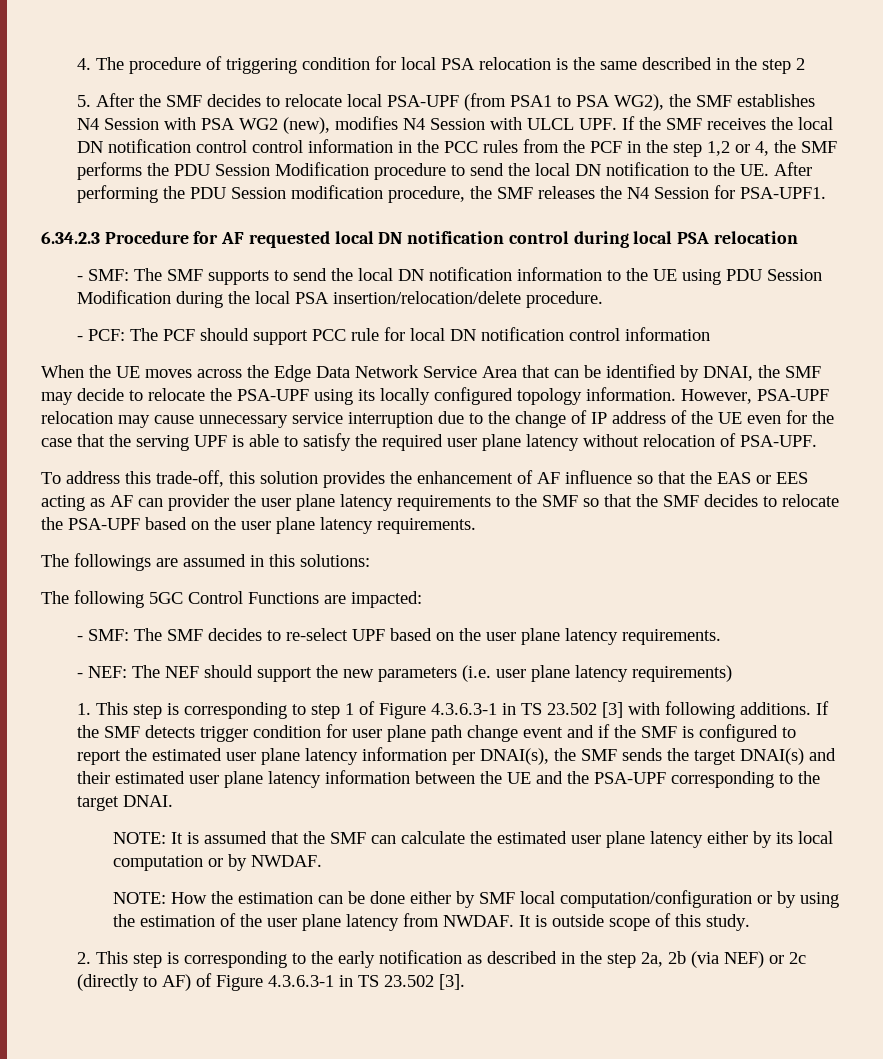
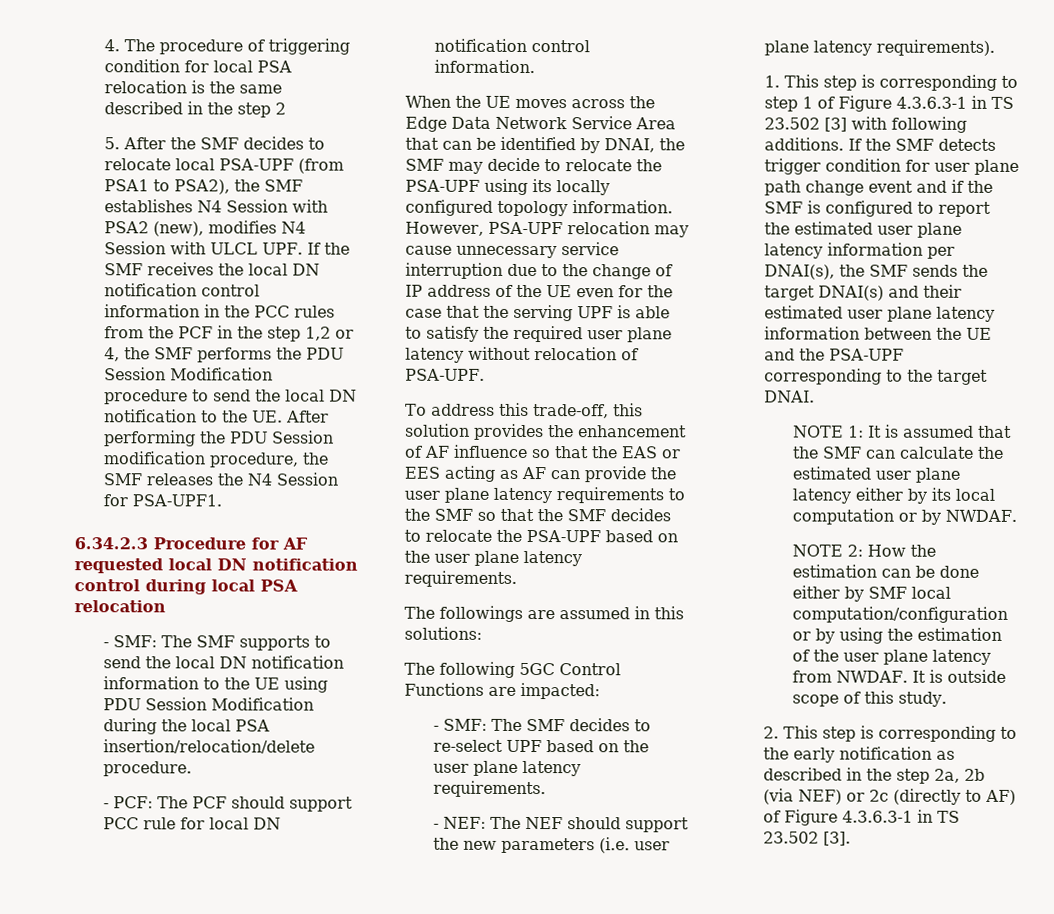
- 5. After the SMF decides to relocate local PSA-UPF (from PSA1 to PSA WG2), the SMF establishes N4 Session with PSA WG2 (new), modifies N4 Session with ULCL UPF. If the SMF receives the local DN notification control control information in the PCC rules from the PCF in the step 1,2 or 4, the SMF performs the PDU Session Modification procedure to send the local DN notification to the UE. After performing the PDU Session modification procedure, the SMF releases the N4 Session for PSA-UPF1.
+ 5. After the SMF decides to relocate local PSA-UPF (from PSA1 to PSA2), the SMF establishes N4 Session with PSA2 (new), modifies N4 Session with ULCL UPF. If the SMF receives the local DN notification control information in the PCC rules from the PCF in the step 1,2 or 4, the SMF performs the PDU Session Modification procedure to send the local DN notification to the UE. After performing the PDU Session modification procedure, the SMF releases the N4 Session for PSA-UPF1.
- - PCF: The PCF should support PCC rule for local DN notification control information
+ - PCF: The PCF should support PCC rule for local DN notification control information.
- To address this trade-off, this solution provides the enhancement of AF influence so that the EAS or EES acting as AF can provider the user plane latency requirements to the SMF so that the SMF decides to relocate the PSA-UPF based on the user plane latency requirements.
+ To address this trade-off, this solution provides the enhancement of AF influence so that the EAS or EES acting as AF can provide the user plane latency requirements to the SMF so that the SMF decides to relocate the PSA-UPF based on the user plane latency requirements.
- - NEF: The NEF should support the new parameters (i.e. user plane latency requirements)
+ - NEF: The NEF should support the new parameters (i.e. user plane latency requirements).
- NOTE: It is assumed that the SMF can calculate the estimated user plane latency either by its local computation or by NWDAF.
+ NOTE 1: It is assumed that the SMF can calculate the estimated user plane latency either by its local computation or by NWDAF.
- NOTE: How the estimation can be done either by SMF local computation/configuration or by using the estimation of the user plane latency from NWDAF.
+ NOTE 2: How the estimation can be done either by SMF local computation/configuration or by using the estimation of the user plane latency from NWDAF.

